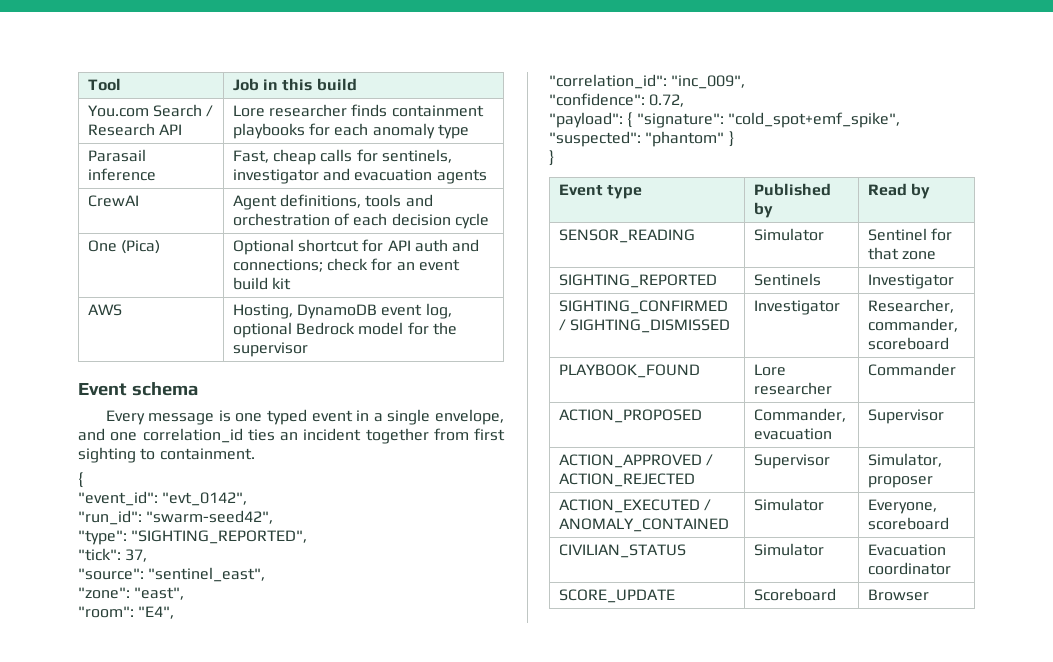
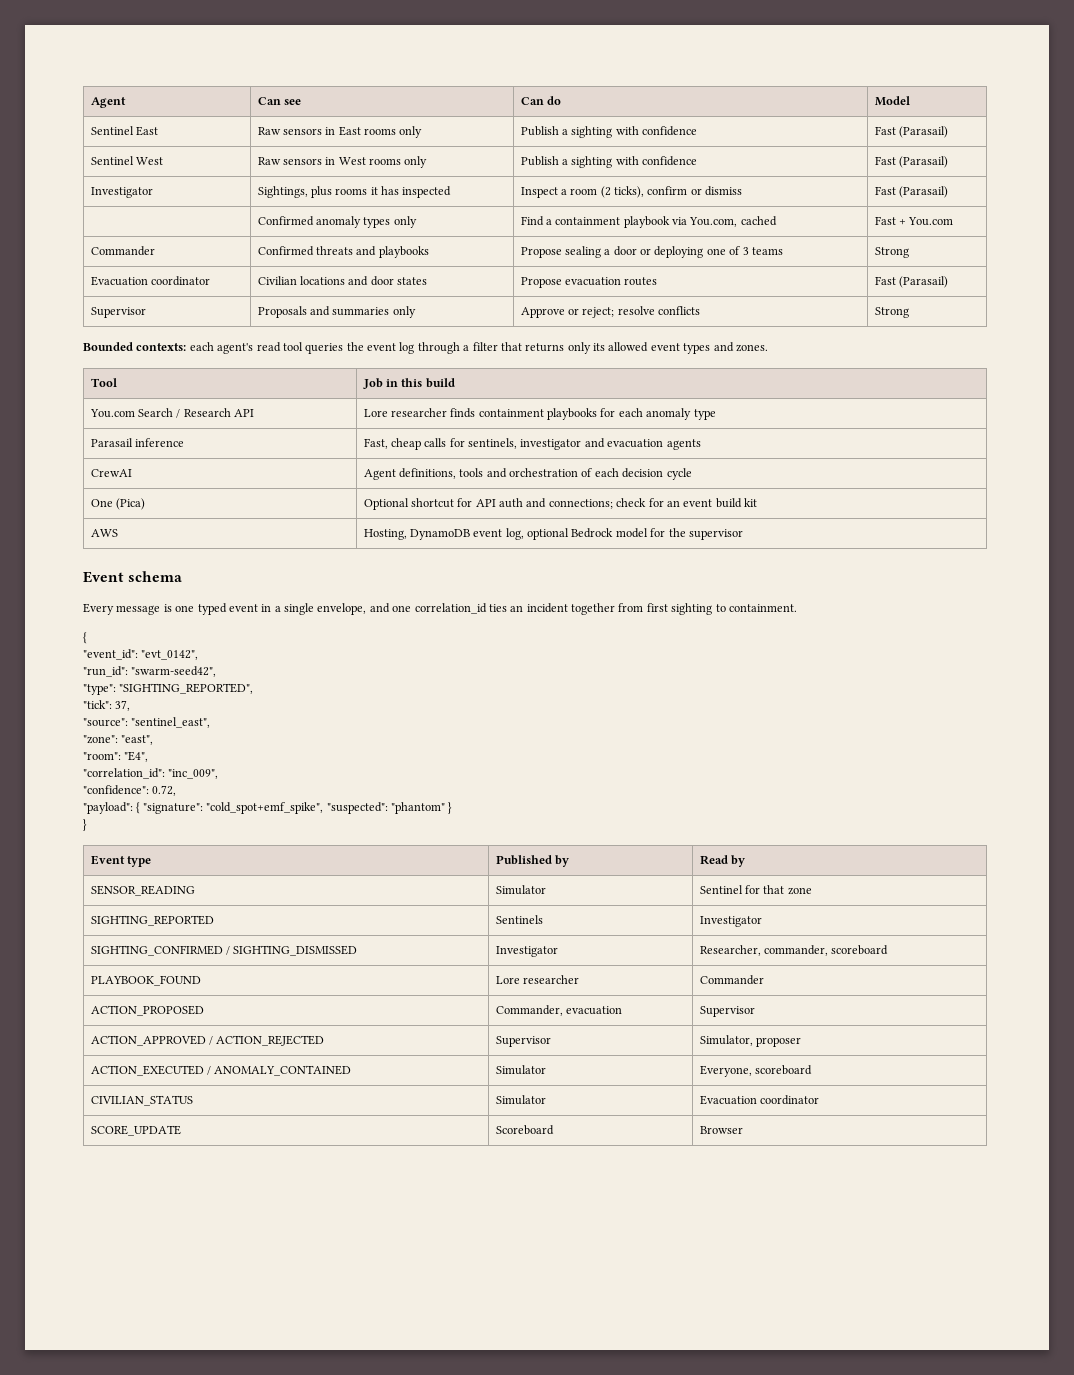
+ Agent | Can see | Can do | Model
+ Sentinel East | Raw sensors in East rooms only | Publish a sighting with confidence | Fast (Parasail)
+ Sentinel West | Raw sensors in West rooms only | Publish a sighting with confidence | Fast (Parasail)
+ Investigator | Sightings, plus rooms it has inspected | Inspect a room (2 ticks), confirm or dismiss | Fast (Parasail)
+ | Confirmed anomaly types only | Find a containment playbook via You.com, cached | Fast + You.com
+ Commander | Confirmed threats and playbooks | Propose sealing a door or deploying one of 3 teams | Strong
+ Evacuation coordinator | Civilian locations and door states | Propose evacuation routes | Fast (Parasail)
+ Supervisor | Proposals and summaries only | Approve or reject; resolve conflicts | Strong
+ Bounded contexts: each agent's read tool queries the event log through a filter that returns only its allowed event types and zones.

